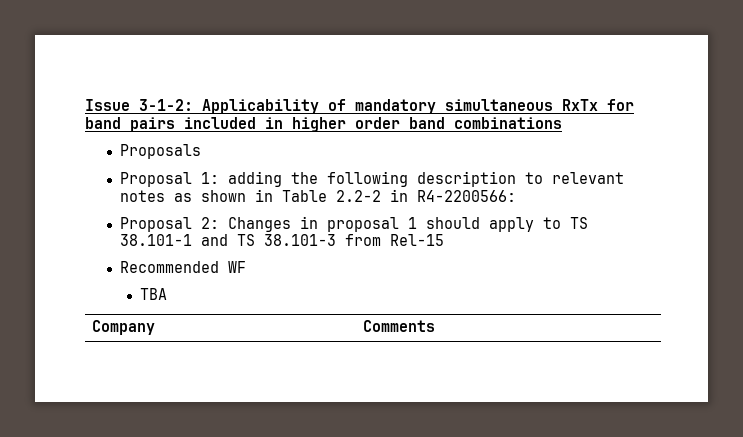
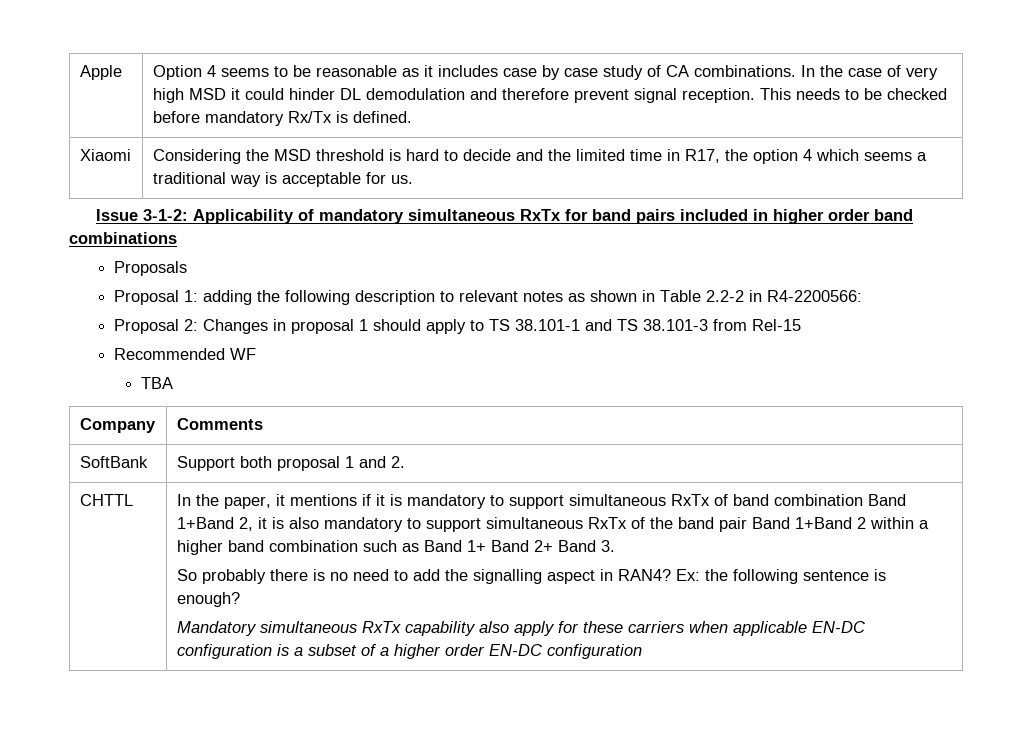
+ Apple | Option 4 seems to be reasonable as it includes case by case study of CA combinations. In the case of very high MSD it could hinder DL demodulation and therefore prevent signal reception. This needs to be checked before mandatory Rx/Tx is defined.
+ Xiaomi | Considering the MSD threshold is hard to decide and the limited time in R17, the option 4 which seems a traditional way is acceptable for us.
+ SoftBank | Support both proposal 1 and 2.
+ CHTTL | In the paper, it mentions if it is mandatory to support simultaneous RxTx of band combination Band 1+Band 2, it is also mandatory to support simultaneous RxTx of the band pair Band 1+Band 2 within a higher band combination such as Band 1+ Band 2+ Band 3.
+ So probably there is no need to add the signalling aspect in RAN4? Ex: the following sentence is enough?
+ Mandatory simultaneous RxTx capability also apply for these carriers when applicable EN-DC configuration is a subset of a higher order EN-DC configuration

